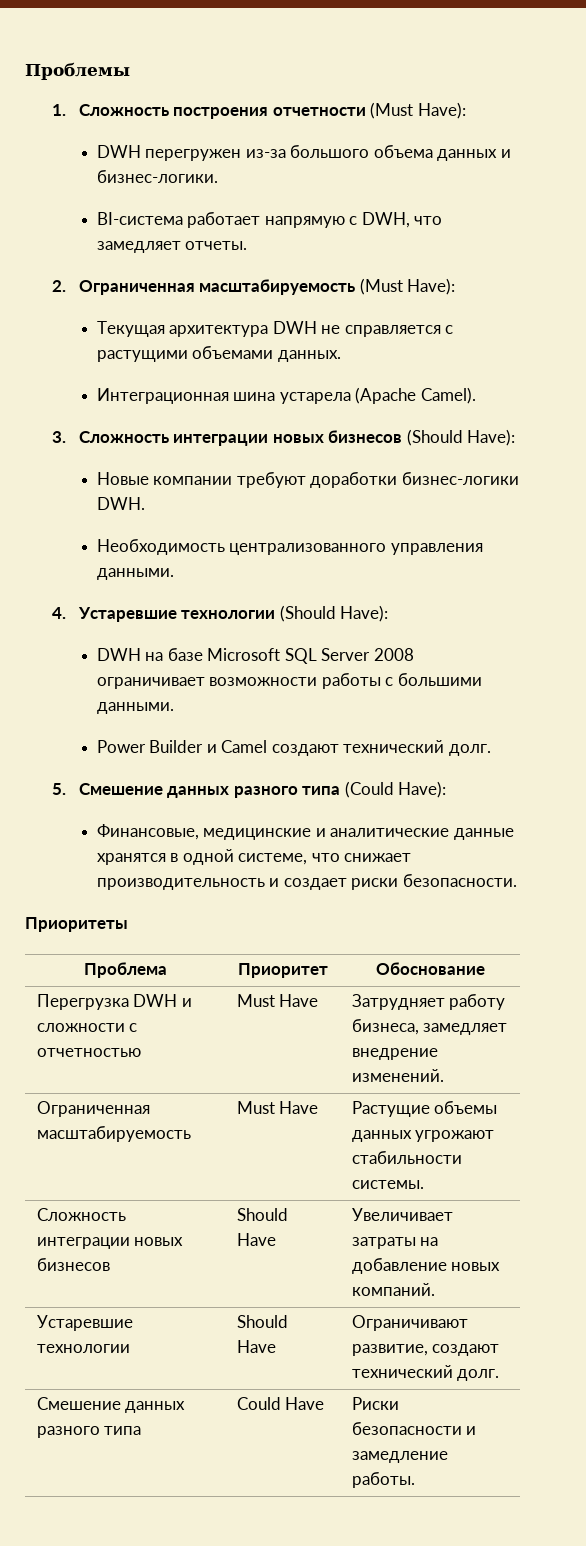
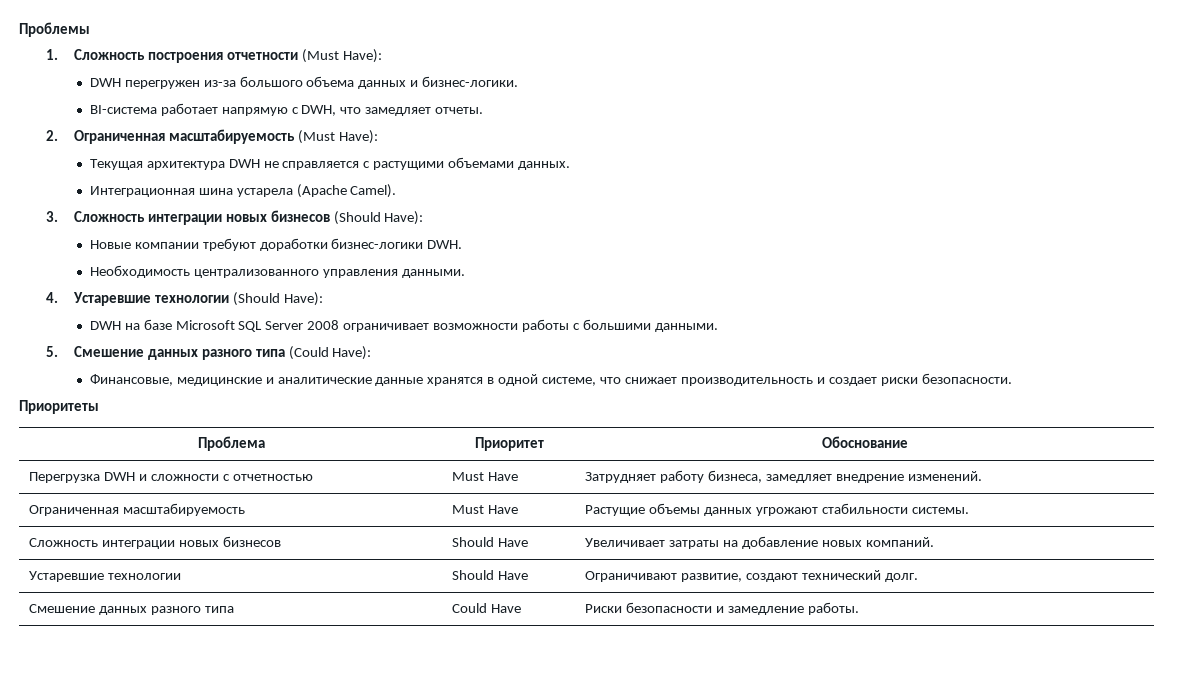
- Power Builder и Camel создают технический долг.

